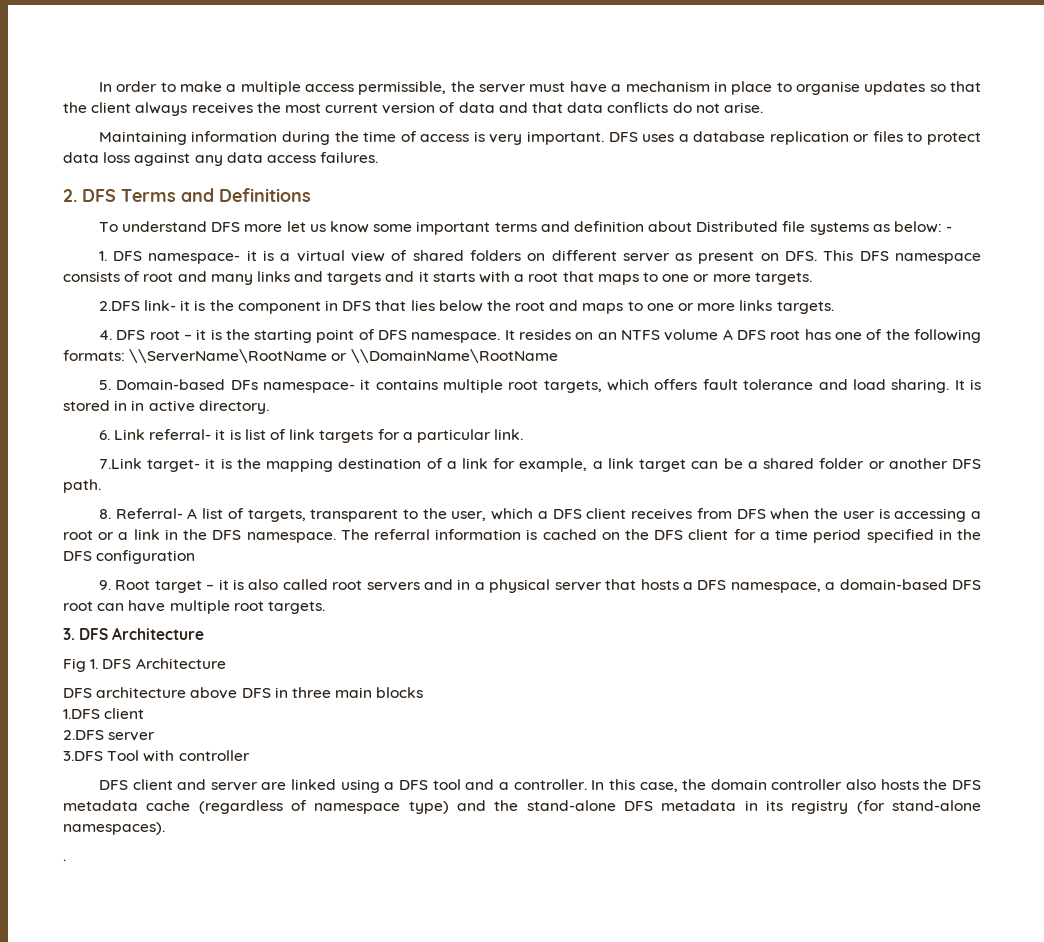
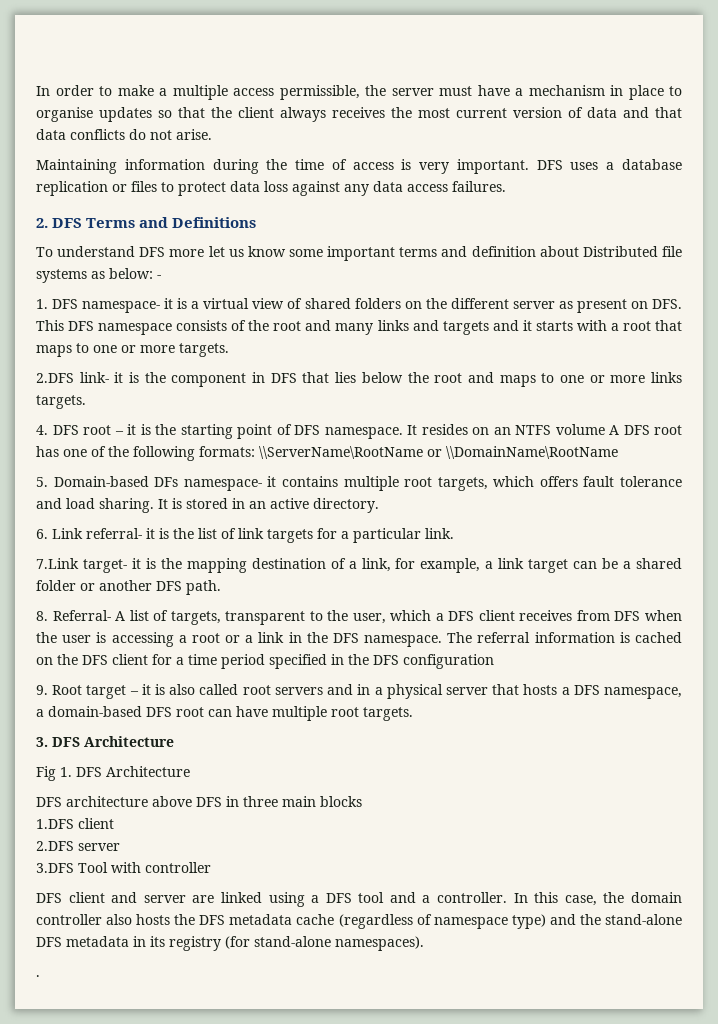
- 1. DFS namespace- it is a virtual view of shared folders on different server as present on DFS. This DFS namespace consists of root and many links and targets and it starts with a root that maps to one or more targets.
+ 1. DFS namespace- it is a virtual view of shared folders on the different server as present on DFS. This DFS namespace consists of the root and many links and targets and it starts with a root that maps to one or more targets.
- It is stored in in active directory.
+ It is stored in an active directory.
- 6. Link referral- it is list of link targets for a particular link.
+ 6. Link referral- it is the list of link targets for a particular link.
- 7.Link target- it is the mapping destination of a link for example, a link target can be a shared folder or another DFS path.
+ 7.Link target- it is the mapping destination of a link, for example, a link target can be a shared folder or another DFS path.

